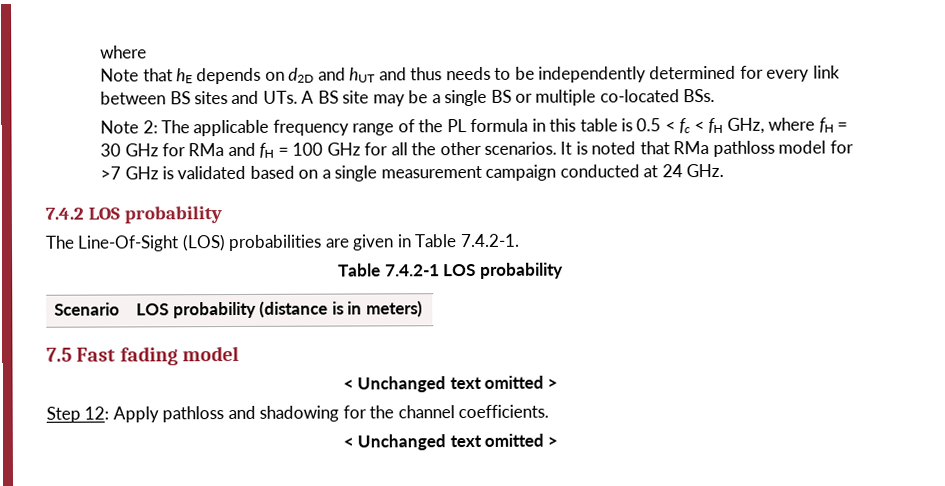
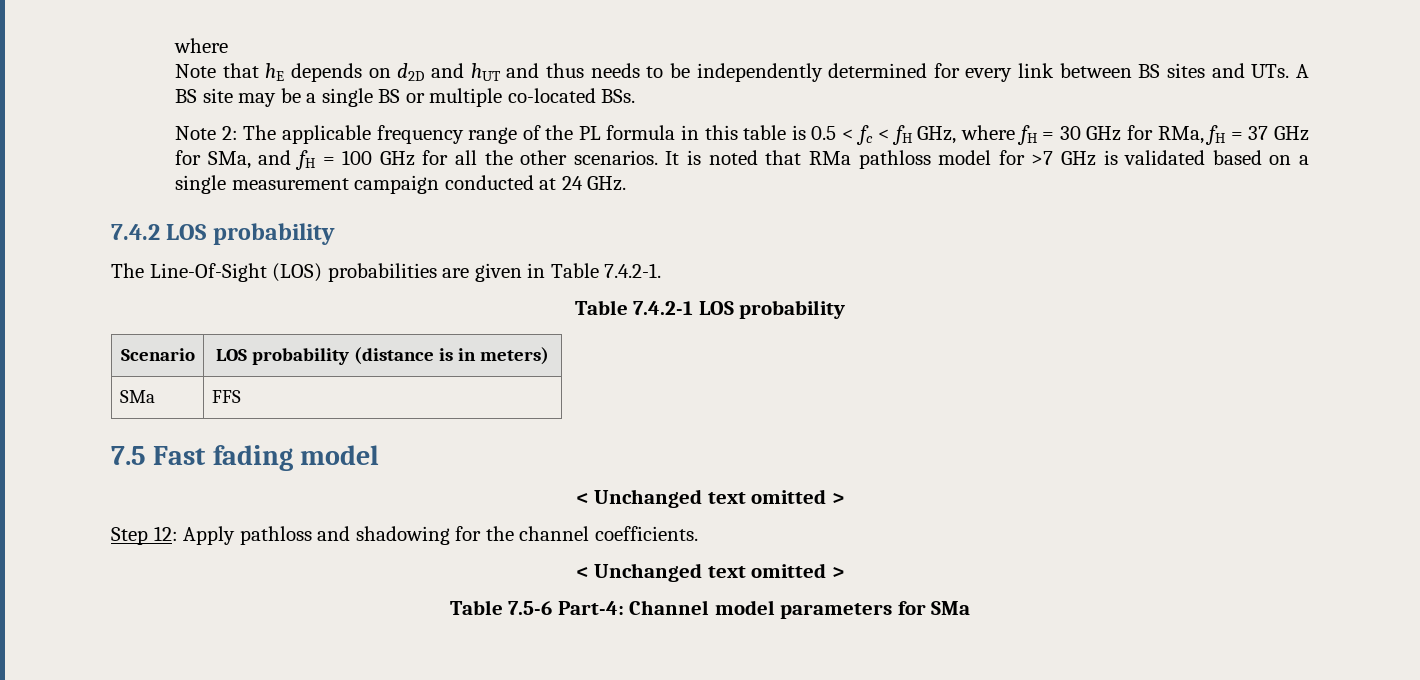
- Note 2: The applicable frequency range of the PL formula in this table is 0.5 < fc < fH GHz, where fH = 30 GHz for RMa and fH = 100 GHz for all the other scenarios.
+ Note 2: The applicable frequency range of the PL formula in this table is 0.5 < fc < fH GHz, where fH = 30 GHz for RMa, fH = 37 GHz for SMa, and fH = 100 GHz for all the other scenarios.
+ SMa | FFS
+ Table 7.5-6 Part-4: Channel model parameters for SMa

